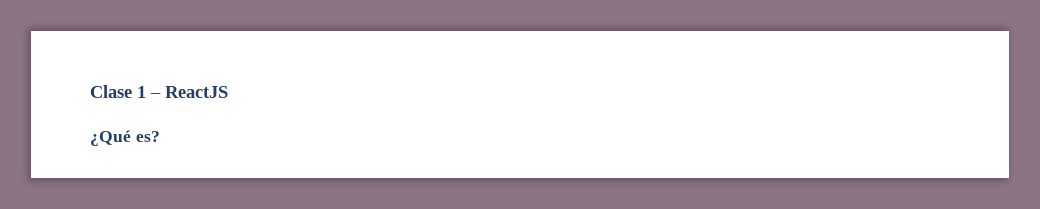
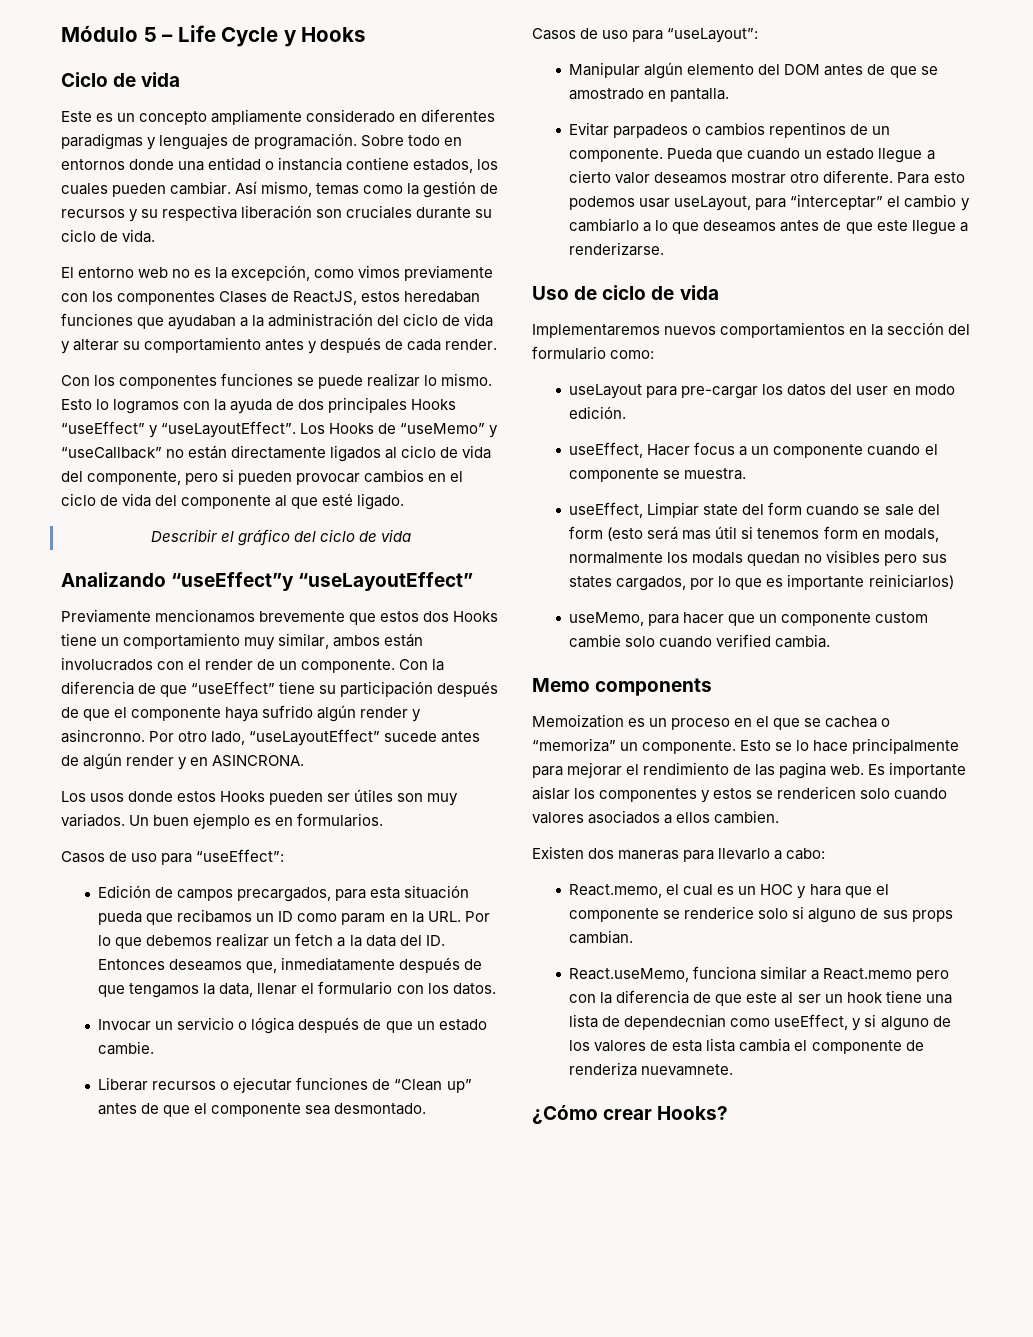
- Clase 1 – ReactJS
- ¿Qué es?
+ Módulo 5 – Life Cycle y Hooks
+ Ciclo de vida
+ Este es un concepto ampliamente considerado en diferentes paradigmas y lenguajes de programación. Sobre todo en entornos donde una entidad o instancia contiene estados, los cuales pueden cambiar. Así mismo, temas como la gestión de recursos y su respectiva liberación son cruciales durante su ciclo de vida.
+ El entorno web no es la excepción, como vimos previamente con los componentes Clases de ReactJS, estos heredaban funciones que ayudaban a la administración del ciclo de vida y alterar su comportamiento antes y después de cada render.
+ Con los componentes funciones se puede realizar lo mismo. Esto lo logramos con la ayuda de dos principales Hooks “useEffect” y “useLayoutEffect”. Los Hooks de “useMemo” y “useCallback” no están directamente ligados al ciclo de vida del componente, pero si pueden provocar cambios en el ciclo de vida del componente al que esté ligado.
+ Describir el gráfico del ciclo de vida
+ Analizando “useEffect”y “useLayoutEffect”
+ Previamente mencionamos brevemente que estos dos Hooks tiene un comportamiento muy similar, ambos están involucrados con el render de un componente. Con la diferencia de que “useEffect” tiene su participación después de que el componente haya sufrido algún render y asincronno. Por otro lado, “useLayoutEffect” sucede antes de algún render y en ASINCRONA.
+ Los usos donde estos Hooks pueden ser útiles son muy variados. Un buen ejemplo es en formularios.
+ Casos de uso para “useEffect”:
+ Edición de campos precargados, para esta situación pueda que recibamos un ID como param en la URL. Por lo que debemos realizar un fetch a la data del ID. Entonces deseamos que, inmediatamente después de que tengamos la data, llenar el formulario con los datos.
+ Invocar un servicio o lógica después de que un estado cambie.
+ Liberar recursos o ejecutar funciones de “Clean up” antes de que el componente sea desmontado.
+ Casos de uso para “useLayout”:
+ Manipular algún elemento del DOM antes de que se amostrado en pantalla.
+ Evitar parpadeos o cambios repentinos de un componente. Pueda que cuando un estado llegue a cierto valor deseamos mostrar otro diferente. Para esto podemos usar useLayout, para “interceptar” el cambio y cambiarlo a lo que deseamos antes de que este llegue a renderizarse.
+ Uso de ciclo de vida
+ Implementaremos nuevos comportamientos en la sección del formulario como:
+ useLayout para pre-cargar los datos del user en modo edición.
+ useEffect, Hacer focus a un componente cuando el componente se muestra.
+ useEffect, Limpiar state del form cuando se sale del form (esto será mas útil si tenemos form en modals, normalmente los modals quedan no visibles pero sus states cargados, por lo que es importante reiniciarlos)
+ useMemo, para hacer que un componente custom cambie solo cuando verified cambia.
+ Memo components
+ Memoization es un proceso en el que se cachea o “memoriza” un componente. Esto se lo hace principalmente para mejorar el rendimiento de las pagina web. Es importante aislar los componentes y estos se rendericen solo cuando valores asociados a ellos cambien.
+ Existen dos maneras para llevarlo a cabo:
+ React.memo, el cual es un HOC y hara que el componente se renderice solo si alguno de sus props cambian.
+ React.useMemo, funciona similar a React.memo pero con la diferencia de que este al ser un hook tiene una lista de dependecnian como useEffect, y si alguno de los valores de esta lista cambia el componente de renderiza nuevamnete.
+ ¿Cómo crear Hooks?

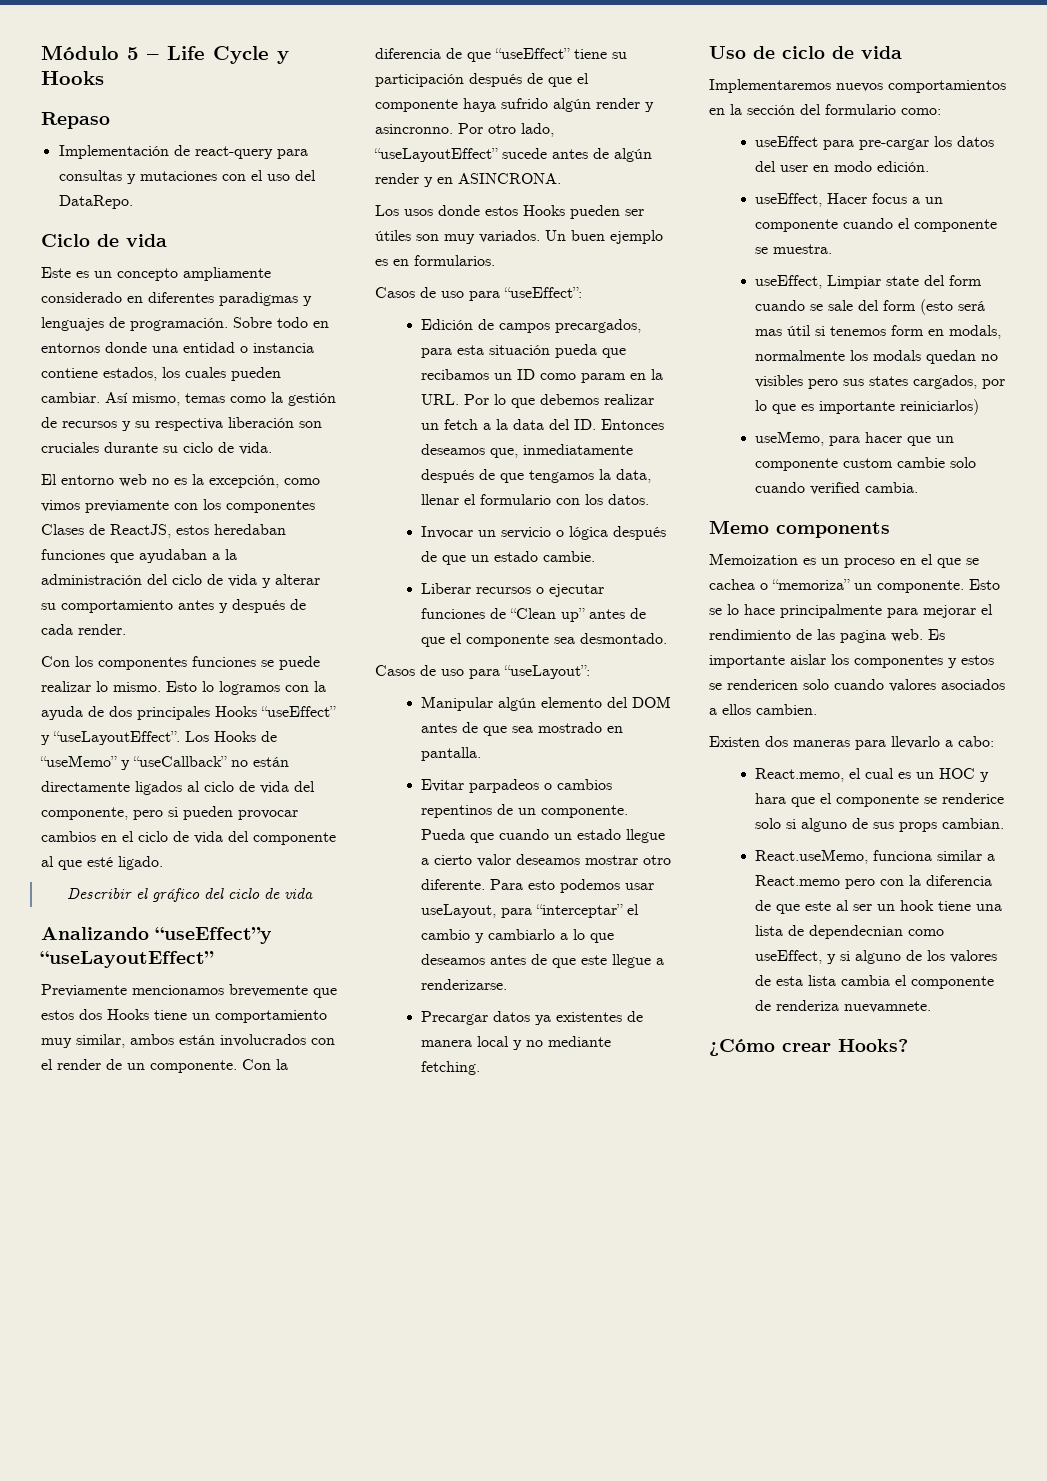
+ Repaso
+ Implementación de react-query para consultas y mutaciones con el uso del DataRepo.
- Manipular algún elemento del DOM antes de que se amostrado en pantalla.
+ Manipular algún elemento del DOM antes de que sea mostrado en pantalla.
+ Precargar datos ya existentes de manera local y no mediante fetching.
- useLayout para pre-cargar los datos del user en modo edición.
+ useEffect para pre-cargar los datos del user en modo edición.

